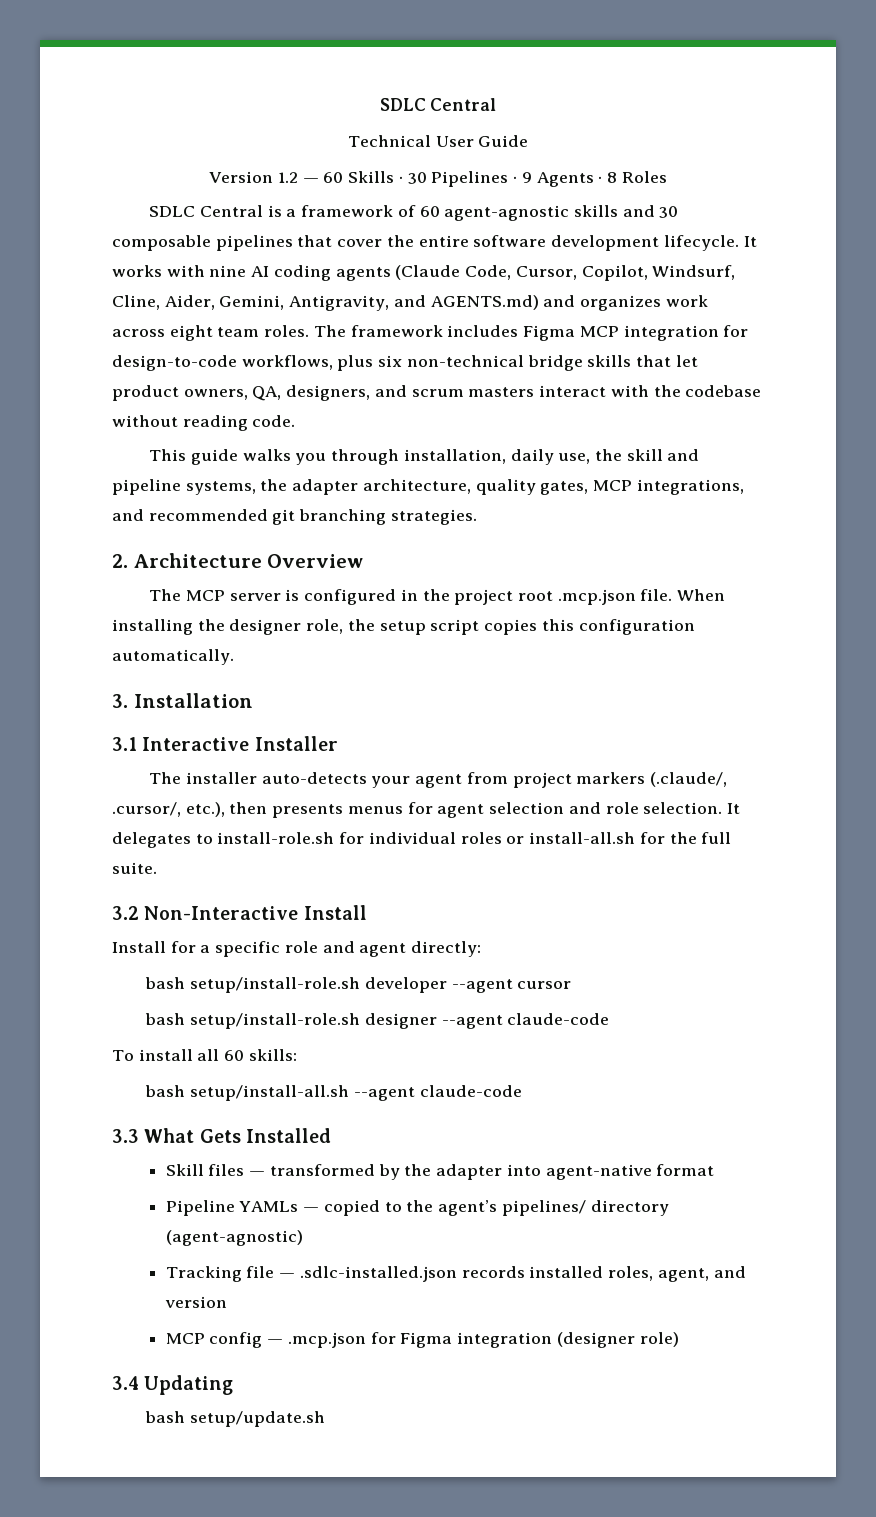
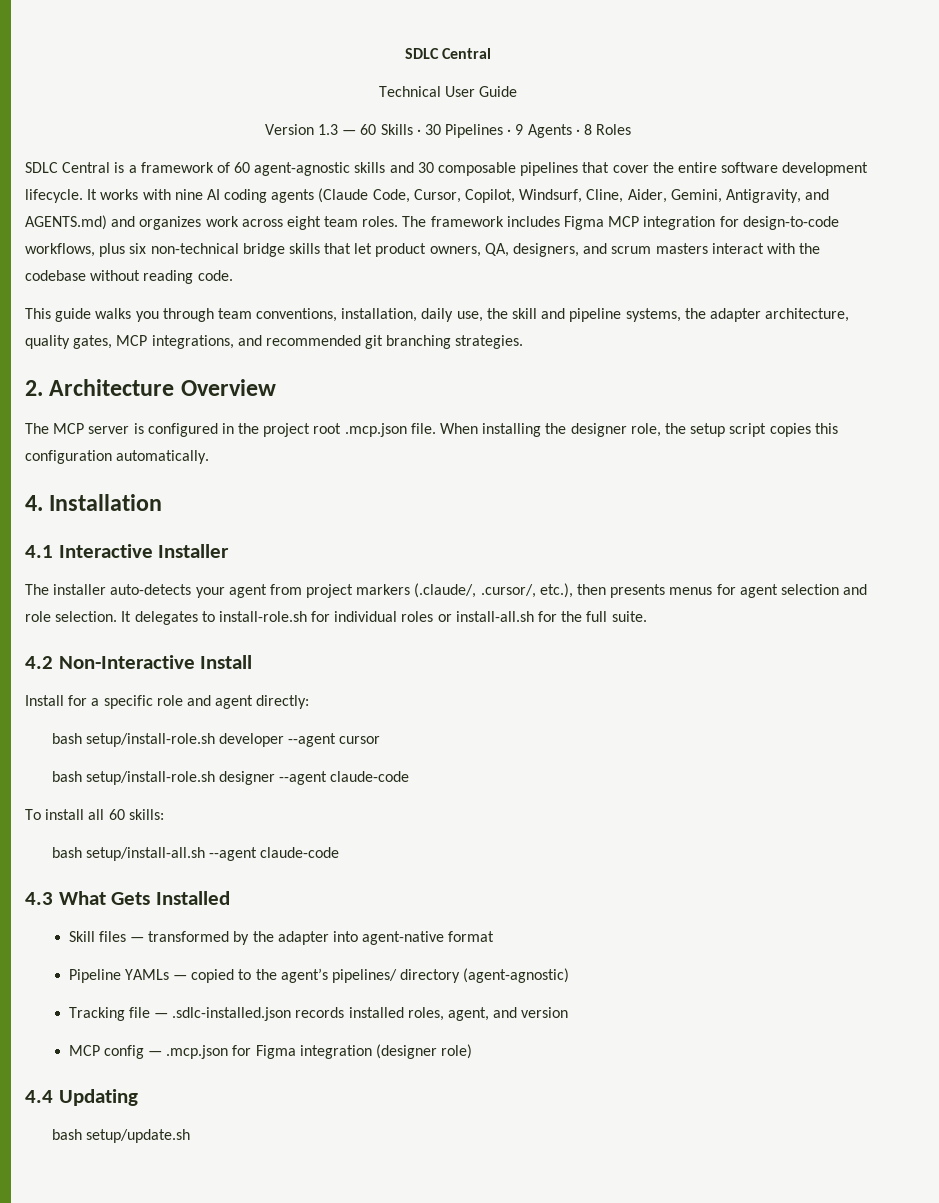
- Version 1.2 — 60 Skills · 30 Pipelines · 9 Agents · 8 Roles
+ Version 1.3 — 60 Skills · 30 Pipelines · 9 Agents · 8 Roles
- This guide walks you through installation, daily use, the skill and pipeline systems, the adapter architecture, quality gates, MCP integrations, and recommended git branching strategies.
+ This guide walks you through team conventions, installation, daily use, the skill and pipeline systems, the adapter architecture, quality gates, MCP integrations, and recommended git branching strategies.
- 3. Installation
+ 4. Installation
- 3.1 Interactive Installer
+ 4.1 Interactive Installer
- 3.2 Non-Interactive Install
+ 4.2 Non-Interactive Install
- 3.3 What Gets Installed
+ 4.3 What Gets Installed
- 3.4 Updating
+ 4.4 Updating

